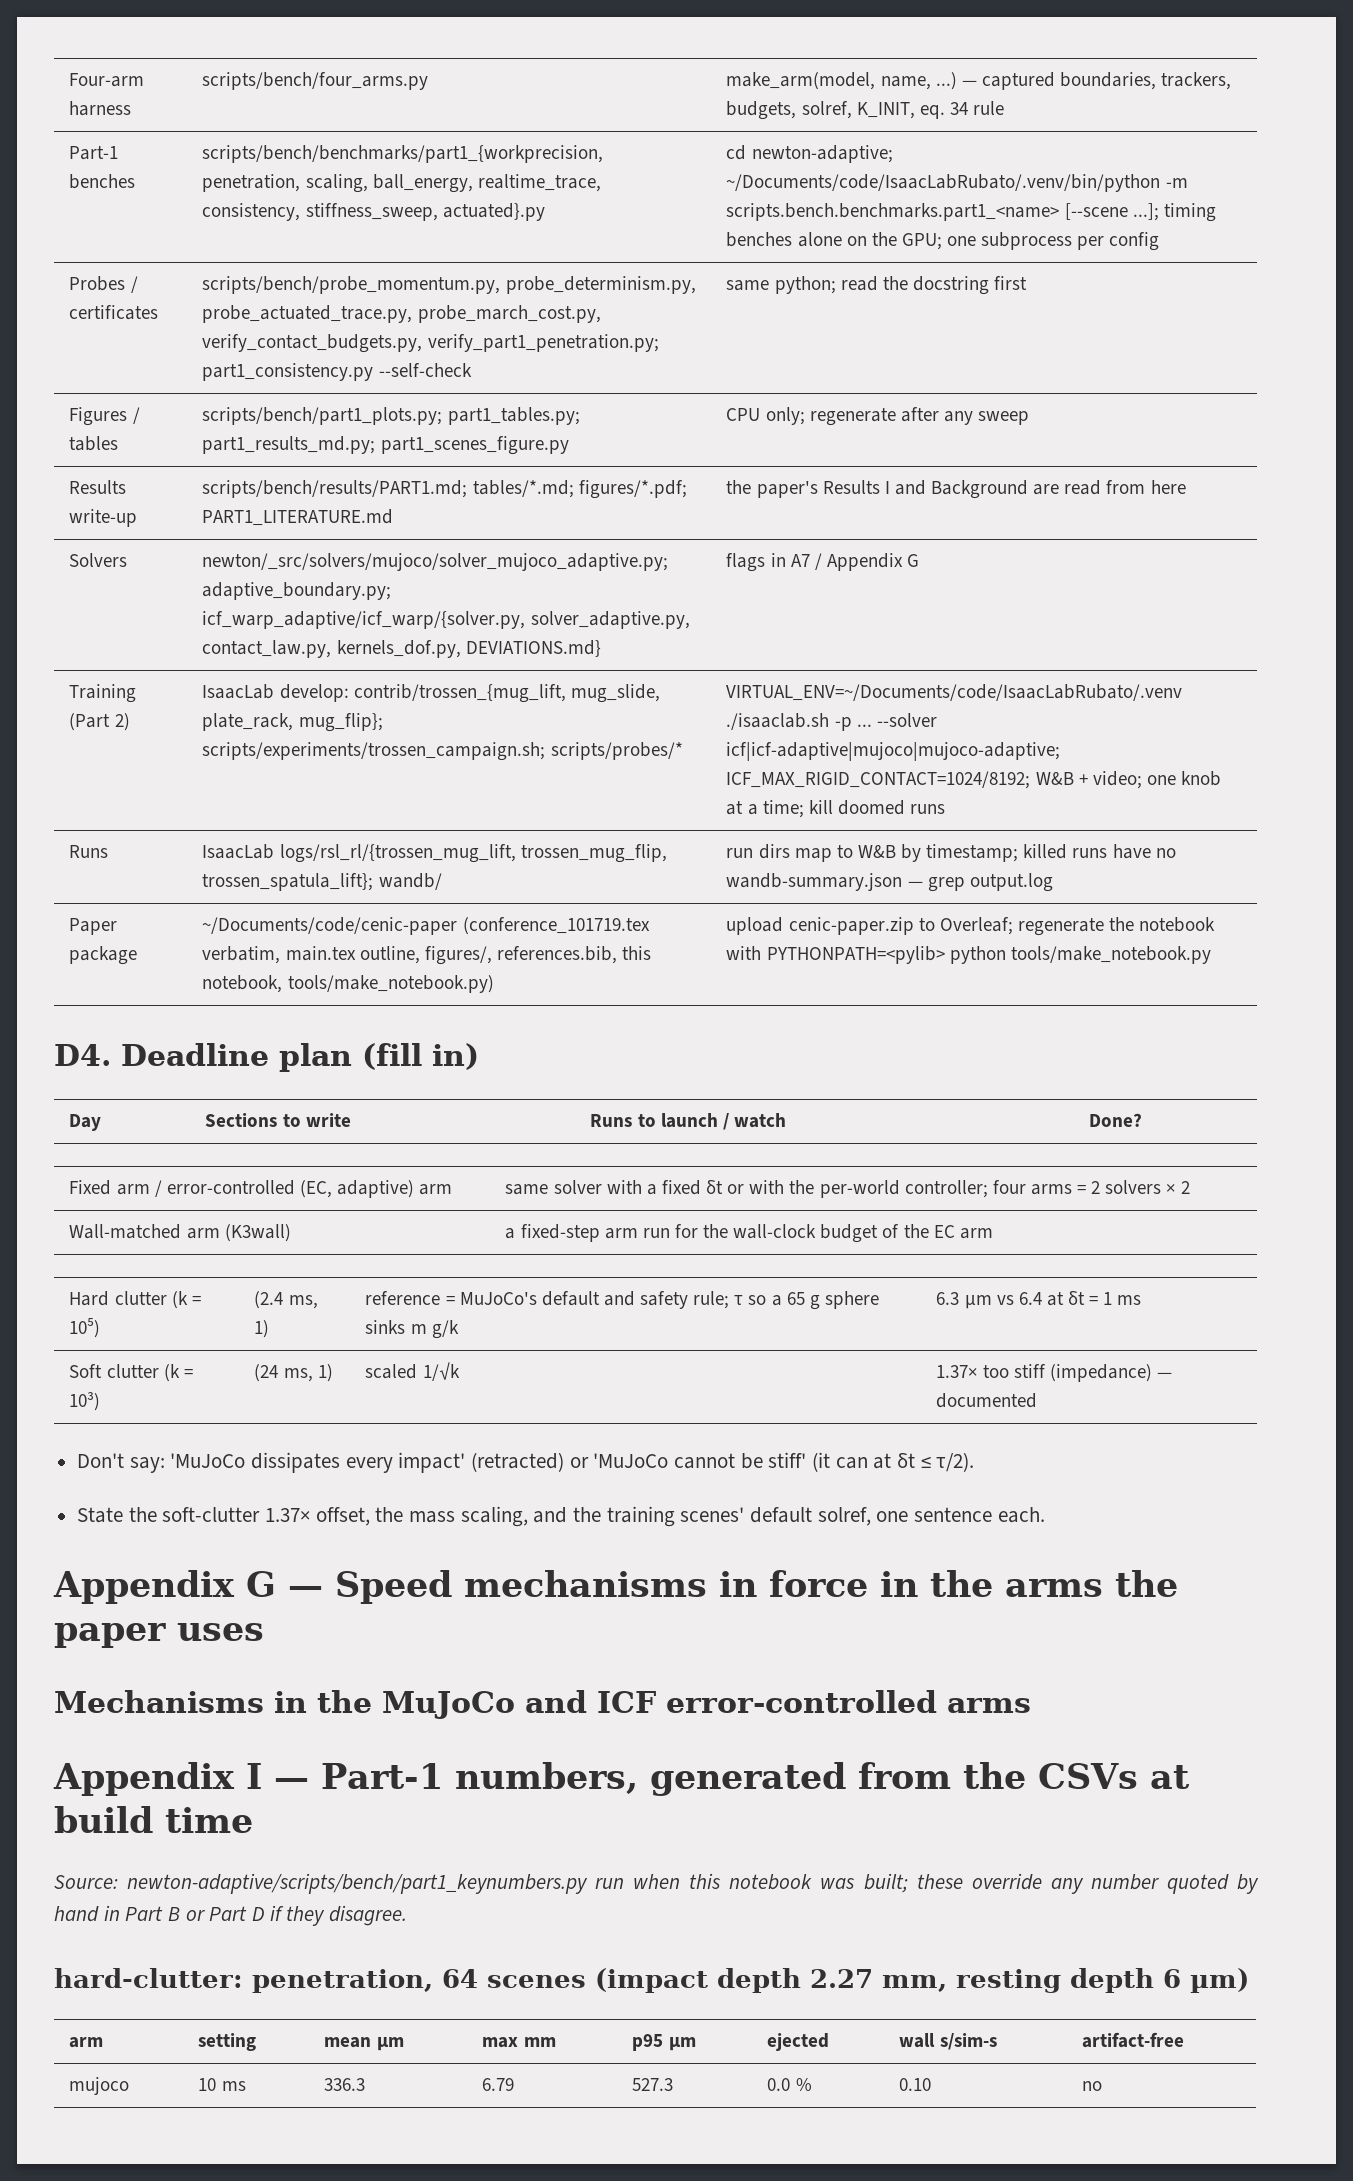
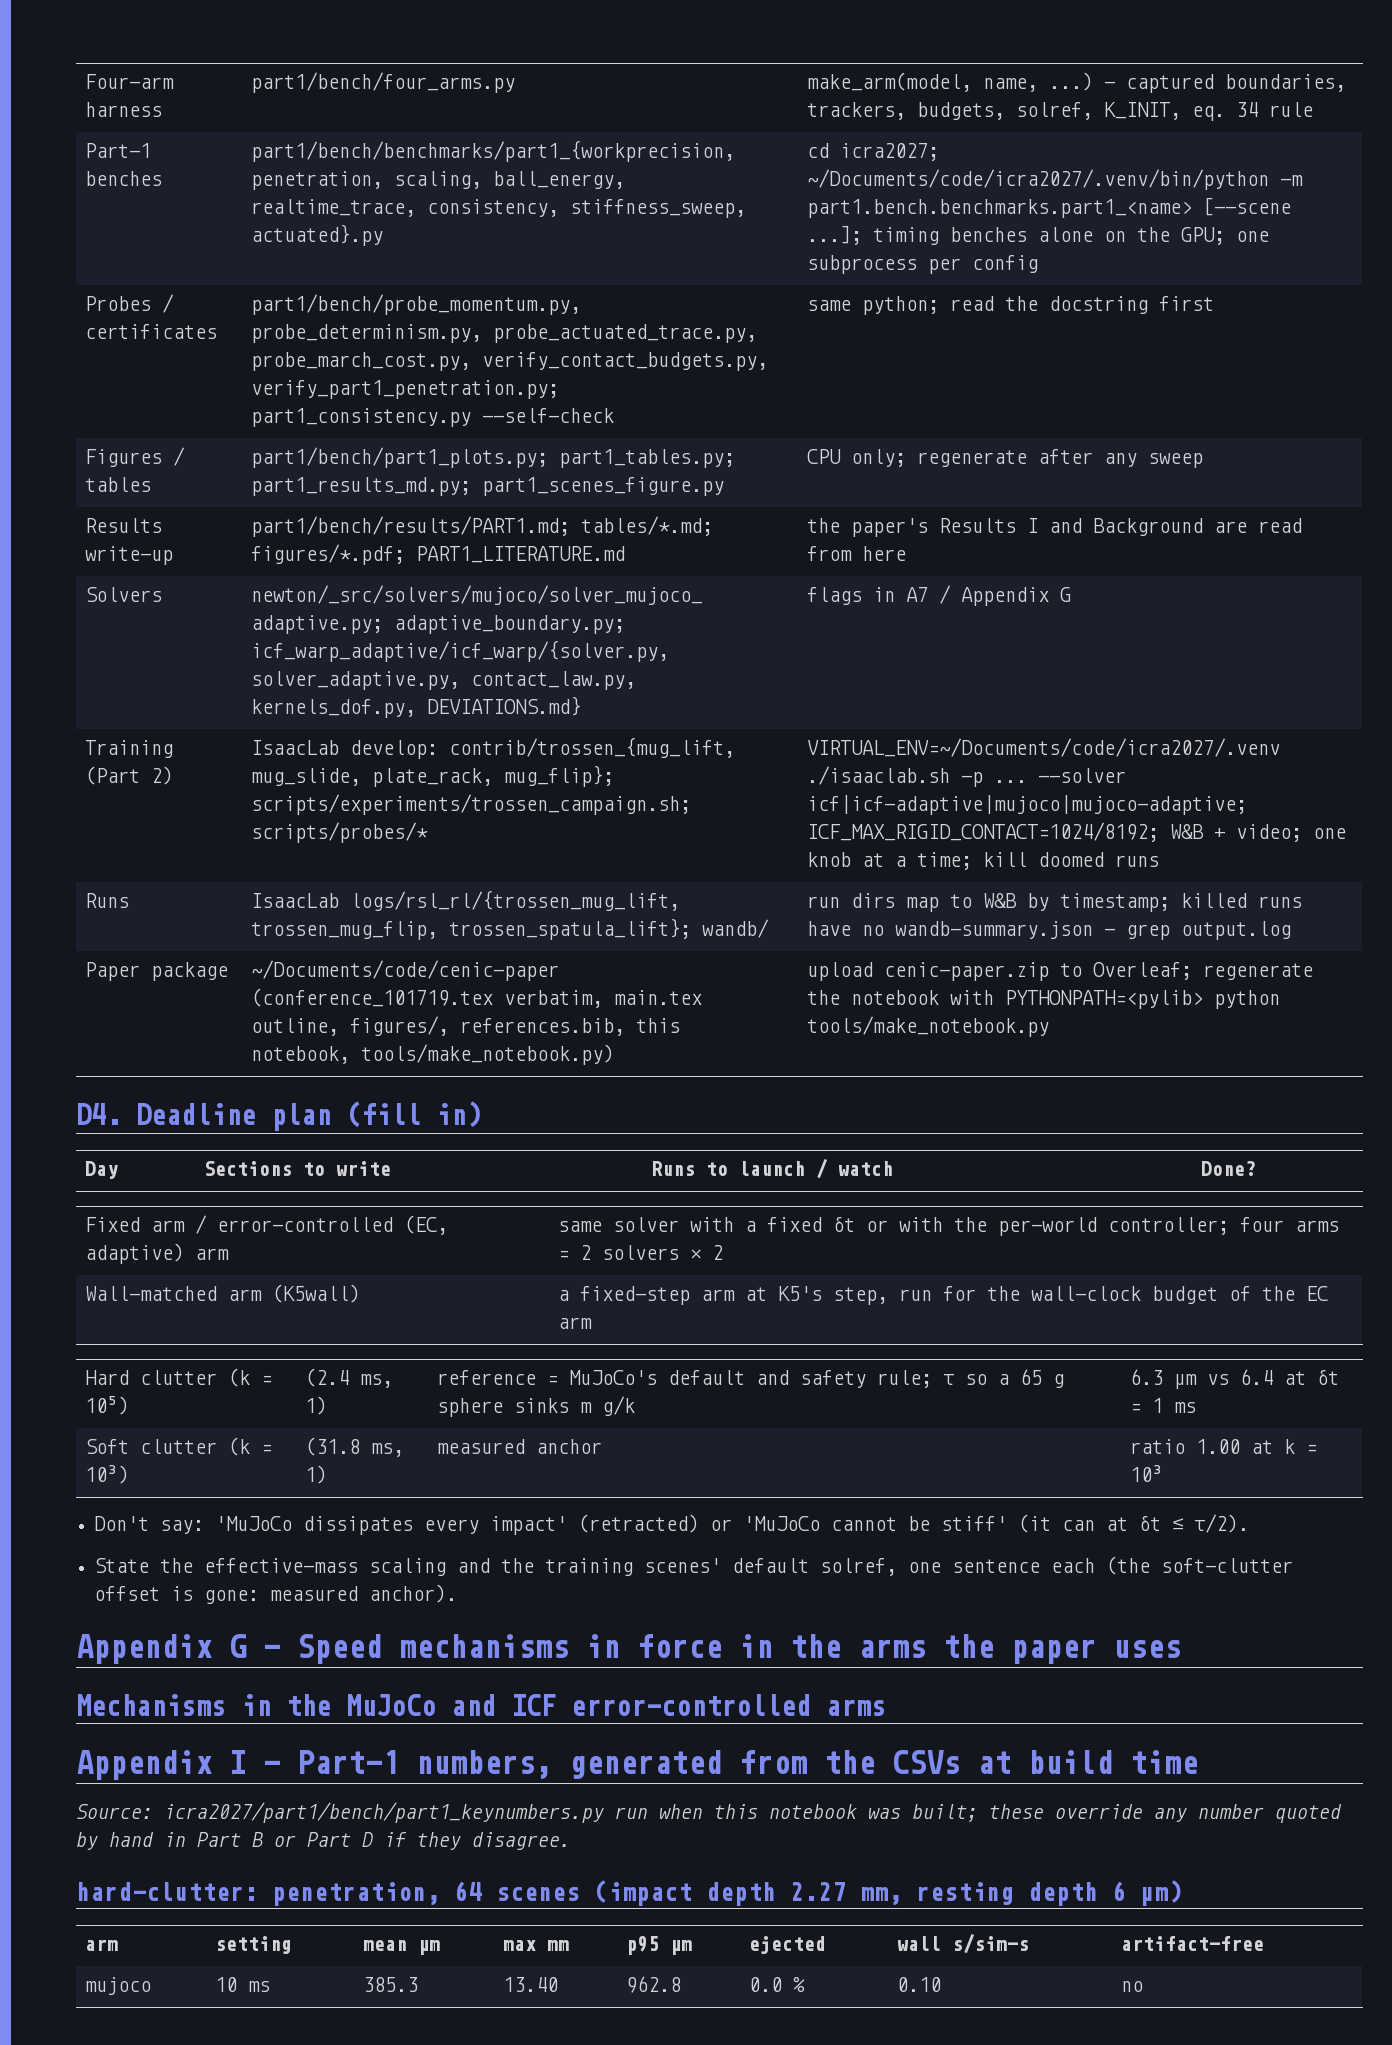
- Four-arm harness | scripts/bench/four_arms.py | make_arm(model, name, ...) — captured boundaries, trackers, budgets, solref, K_INIT, eq. 34 rule
+ Four-arm harness | part1/bench/four_arms.py | make_arm(model, name, ...) — captured boundaries, trackers, budgets, solref, K_INIT, eq. 34 rule
- Part-1 benches | scripts/bench/benchmarks/part1_{workprecision, penetration, scaling, ball_energy, realtime_trace, consistency, stiffness_sweep, actuated}.py | cd newton-adaptive; ~/Documents/code/IsaacLabRubato/.venv/bin/python -m scripts.bench.benchmarks.part1_<name> [--scene ...]; timing benches alone on the GPU; one subprocess per config
+ Part-1 benches | part1/bench/benchmarks/part1_{workprecision, penetration, scaling, ball_energy, realtime_trace, consistency, stiffness_sweep, actuated}.py | cd icra2027; ~/Documents/code/icra2027/.venv/bin/python -m part1.bench.benchmarks.part1_<name> [--scene ...]; timing benches alone on the GPU; one subprocess per config
- Probes / certificates | scripts/bench/probe_momentum.py, probe_determinism.py, probe_actuated_trace.py, probe_march_cost.py, verify_contact_budgets.py, verify_part1_penetration.py; part1_consistency.py --self-check | same python; read the docstring first
+ Probes / certificates | part1/bench/probe_momentum.py, probe_determinism.py, probe_actuated_trace.py, probe_march_cost.py, verify_contact_budgets.py, verify_part1_penetration.py; part1_consistency.py --self-check | same python; read the docstring first
- Figures / tables | scripts/bench/part1_plots.py; part1_tables.py; part1_results_md.py; part1_scenes_figure.py | CPU only; regenerate after any sweep
+ Figures / tables | part1/bench/part1_plots.py; part1_tables.py; part1_results_md.py; part1_scenes_figure.py | CPU only; regenerate after any sweep
- Results write-up | scripts/bench/results/PART1.md; tables/*.md; figures/*.pdf; PART1_LITERATURE.md | the paper's Results I and Background are read from here
+ Results write-up | part1/bench/results/PART1.md; tables/*.md; figures/*.pdf; PART1_LITERATURE.md | the paper's Results I and Background are read from here
- Training (Part 2) | IsaacLab develop: contrib/trossen_{mug_lift, mug_slide, plate_rack, mug_flip}; scripts/experiments/trossen_campaign.sh; scripts/probes/* | VIRTUAL_ENV=~/Documents/code/IsaacLabRubato/.venv ./isaaclab.sh -p ... --solver icf|icf-adaptive|mujoco|mujoco-adaptive; ICF_MAX_RIGID_CONTACT=1024/8192; W&B + video; one knob at a time; kill doomed runs
+ Training (Part 2) | IsaacLab develop: contrib/trossen_{mug_lift, mug_slide, plate_rack, mug_flip}; scripts/experiments/trossen_campaign.sh; scripts/probes/* | VIRTUAL_ENV=~/Documents/code/icra2027/.venv ./isaaclab.sh -p ... --solver icf|icf-adaptive|mujoco|mujoco-adaptive; ICF_MAX_RIGID_CONTACT=1024/8192; W&B + video; one knob at a time; kill doomed runs
- Wall-matched arm (K3wall) | a fixed-step arm run for the wall-clock budget of the EC arm
+ Wall-matched arm (K5wall) | a fixed-step arm at K5's step, run for the wall-clock budget of the EC arm
- Soft clutter (k = 10³) | (24 ms, 1) | scaled 1/√k | 1.37× too stiff (impedance) — documented
+ Soft clutter (k = 10³) | (31.8 ms, 1) | measured anchor | ratio 1.00 at k = 10³
- State the soft-clutter 1.37× offset, the mass scaling, and the training scenes' default solref, one sentence each.
+ State the effective-mass scaling and the training scenes' default solref, one sentence each (the soft-clutter offset is gone: measured anchor).
- Source: newton-adaptive/scripts/bench/part1_keynumbers.py run when this notebook was built; these override any number quoted by hand in Part B or Part D if they disagree.
+ Source: icra2027/part1/bench/part1_keynumbers.py run when this notebook was built; these override any number quoted by hand in Part B or Part D if they disagree.
- mujoco | 10 ms | 336.3 | 6.79 | 527.3 | 0.0 % | 0.10 | no
+ mujoco | 10 ms | 385.3 | 13.40 | 962.8 | 0.0 % | 0.10 | no

